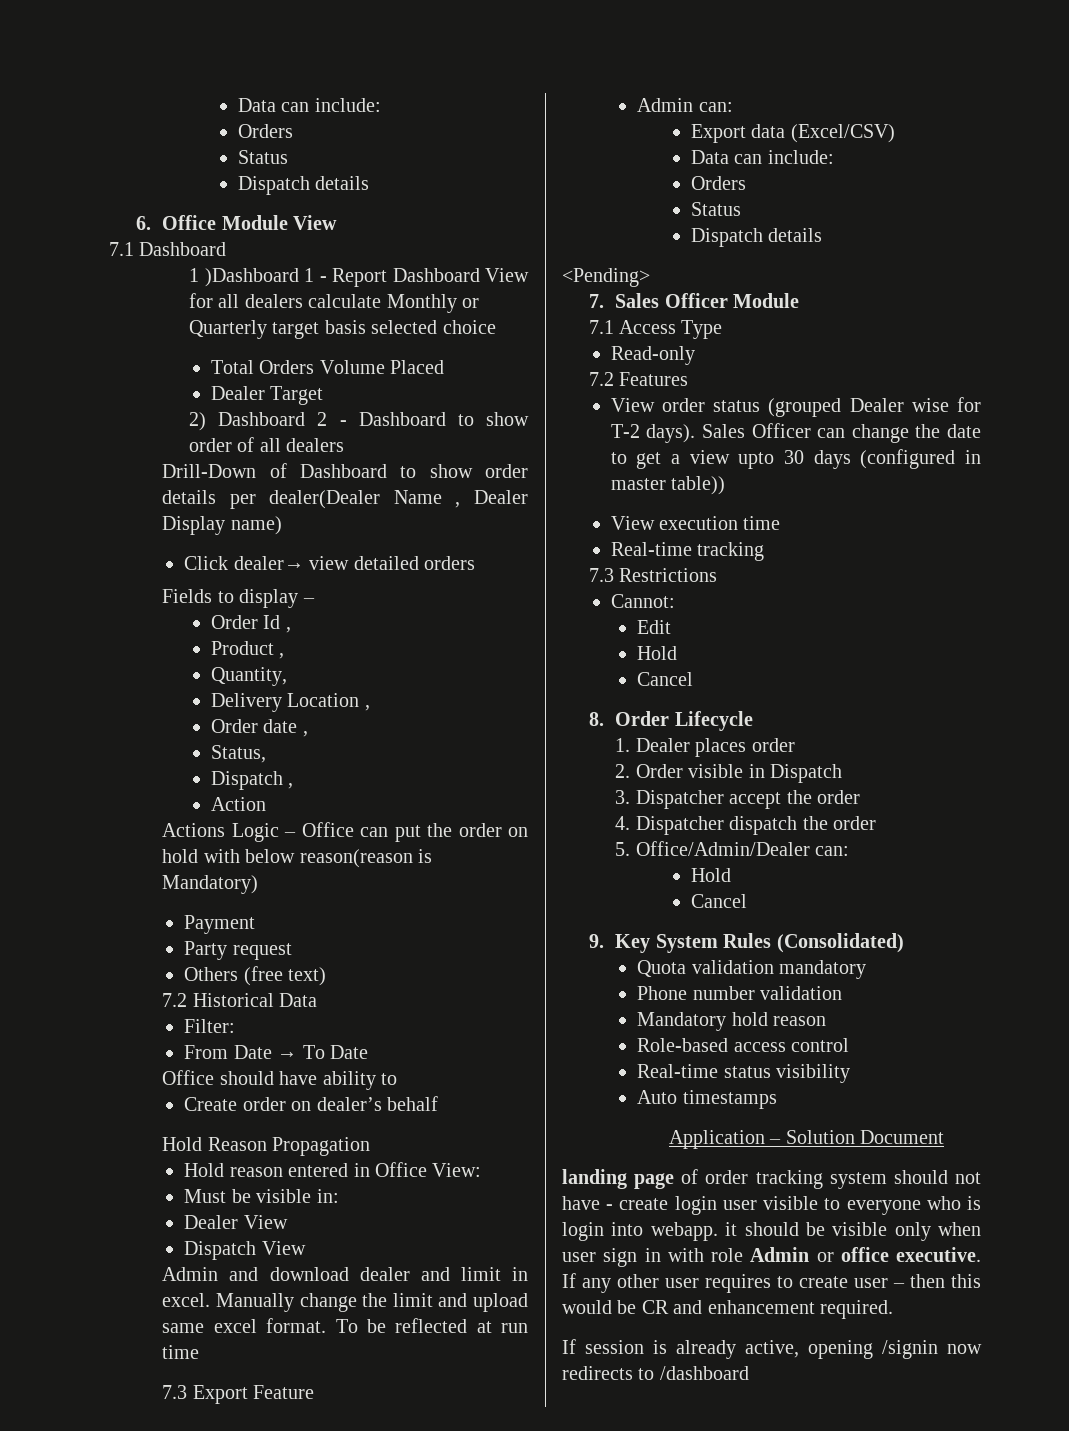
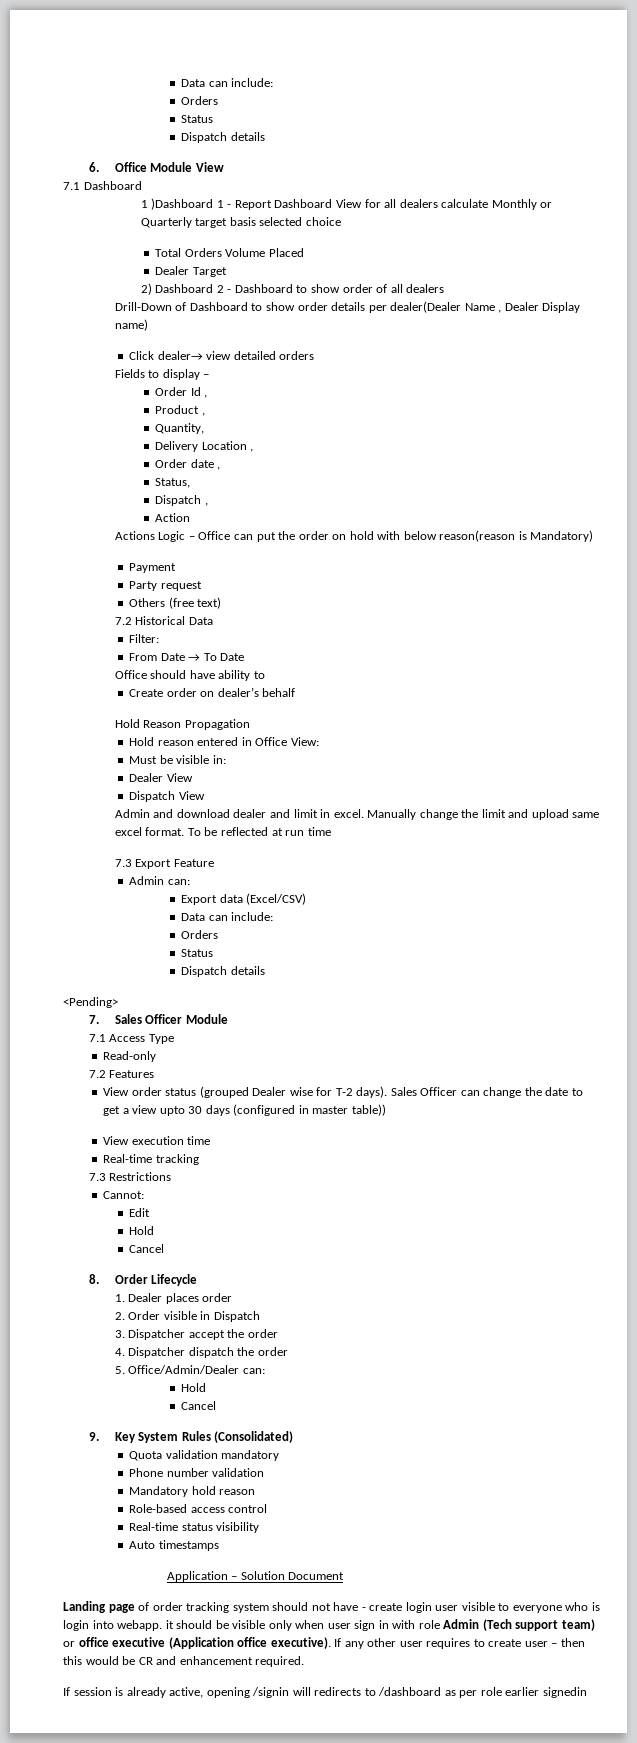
- landing page of order tracking system should not have - create login user visible to everyone who is login into webapp. it should be visible only when user sign in with role Admin or office executive.
+ Landing page of order tracking system should not have - create login user visible to everyone who is login into webapp. it should be visible only when user sign in with role Admin (Tech support team) or office executive (Application office executive).
- If session is already active, opening /signin now redirects to /dashboard
+ If session is already active, opening /signin will redirects to /dashboard as per role earlier signedin

